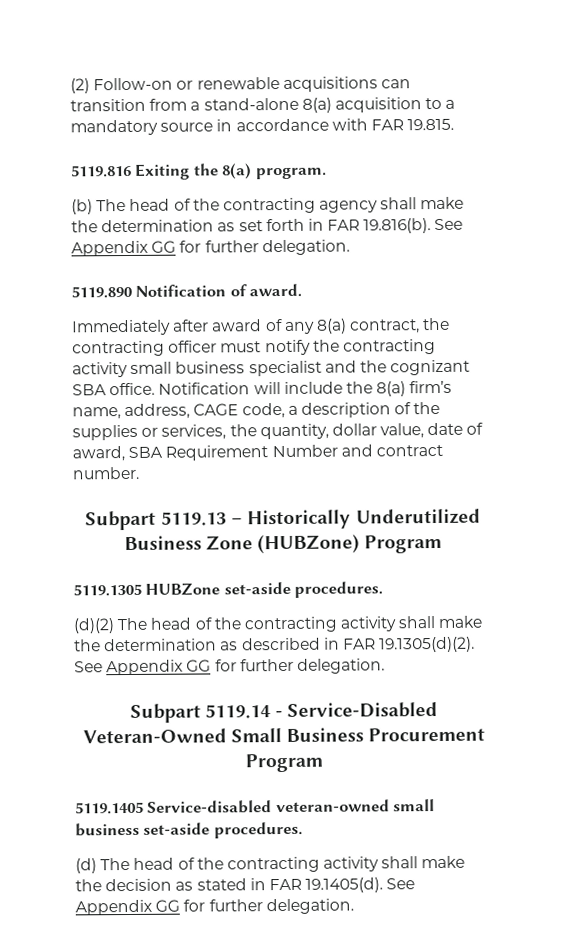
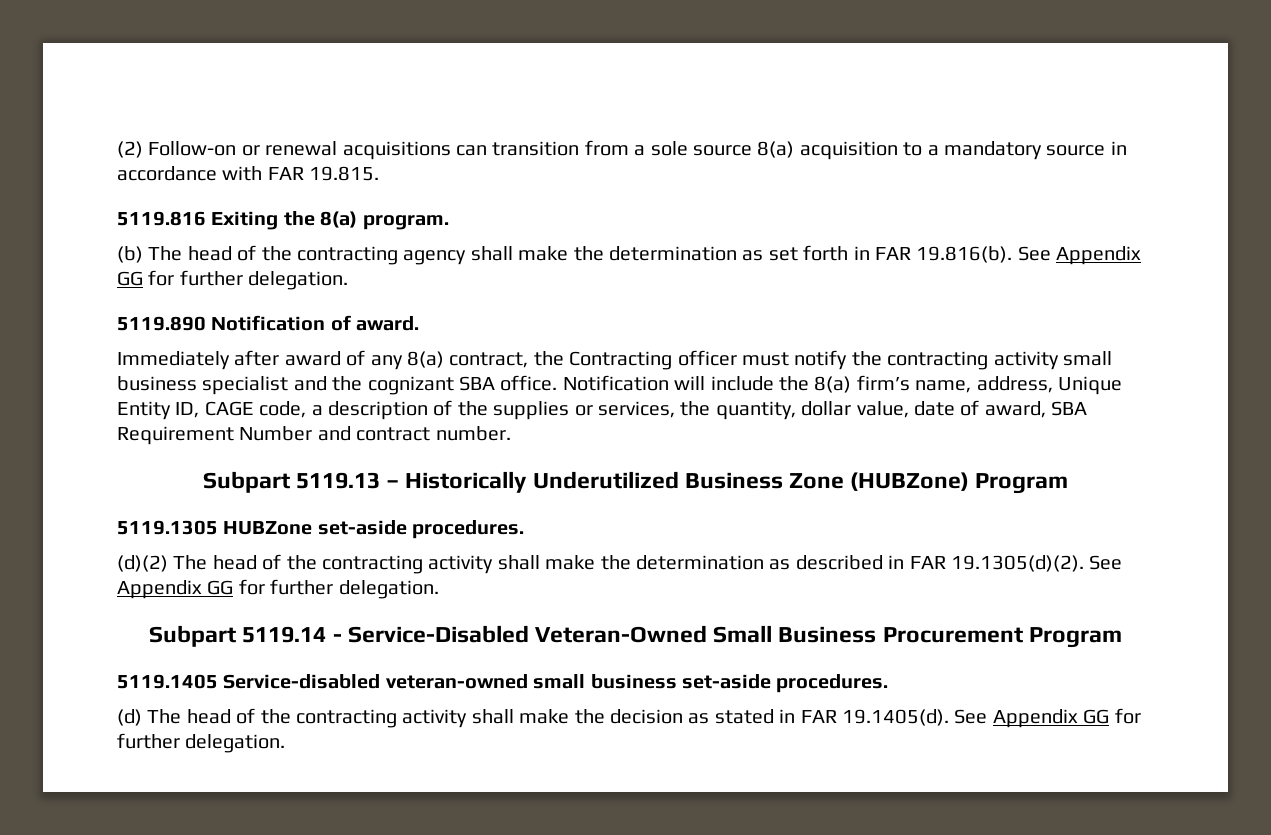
- (2) Follow-on or renewable acquisitions can transition from a stand-alone 8(a) acquisition to a mandatory source in accordance with FAR 19.815.
+ (2) Follow-on or renewal acquisitions can transition from a sole source 8(a) acquisition to a mandatory source in accordance with FAR 19.815.
- Immediately after award of any 8(a) contract, the contracting officer must notify the contracting activity small business specialist and the cognizant SBA office.
+ Immediately after award of any 8(a) contract, the Contracting officer must notify the contracting activity small business specialist and the cognizant SBA office.
- Notification will include the 8(a) firm’s name, address, CAGE code, a description of the supplies or services, the quantity, dollar value, date of award, SBA Requirement Number and contract number.
+ Notification will include the 8(a) firm’s name, address, Unique Entity ID, CAGE code, a description of the supplies or services, the quantity, dollar value, date of award, SBA Requirement Number and contract number.

